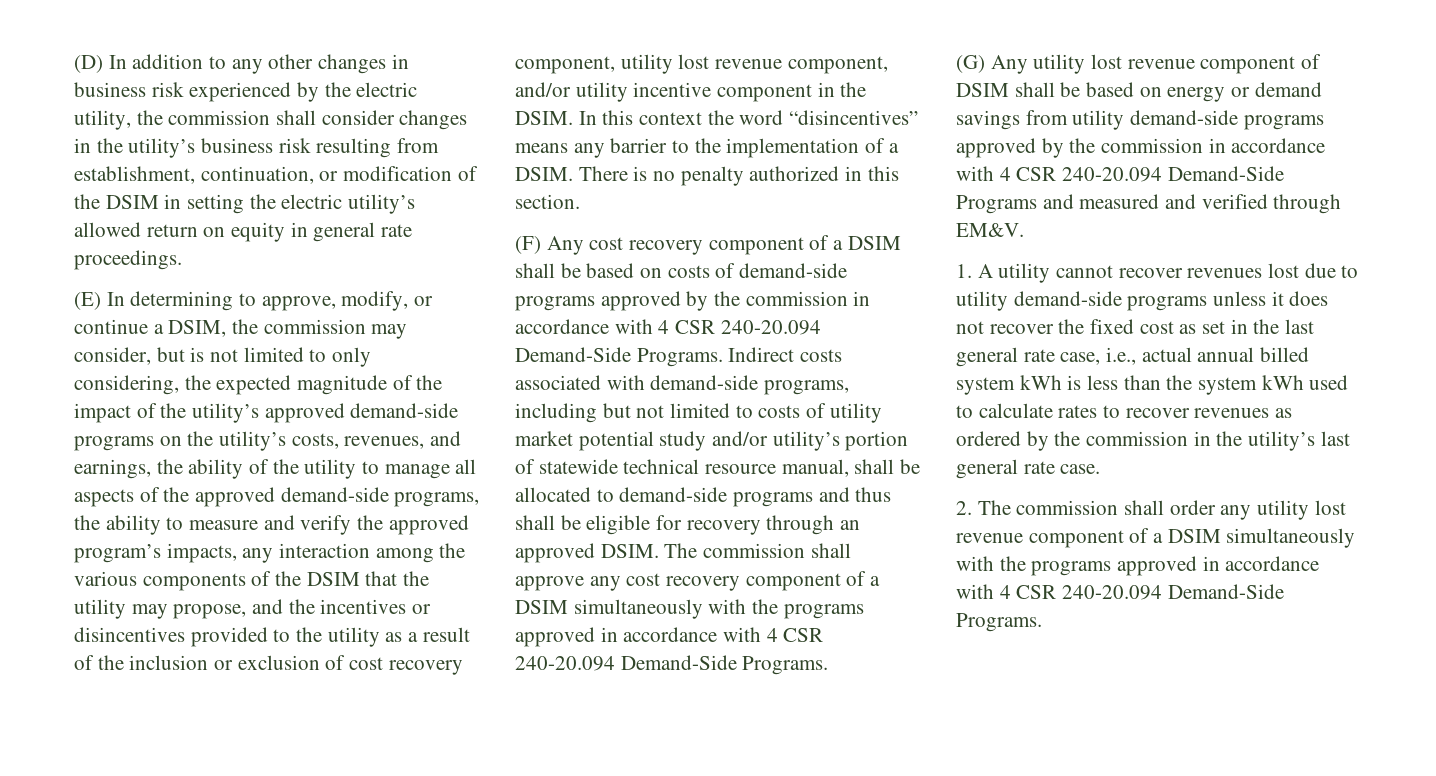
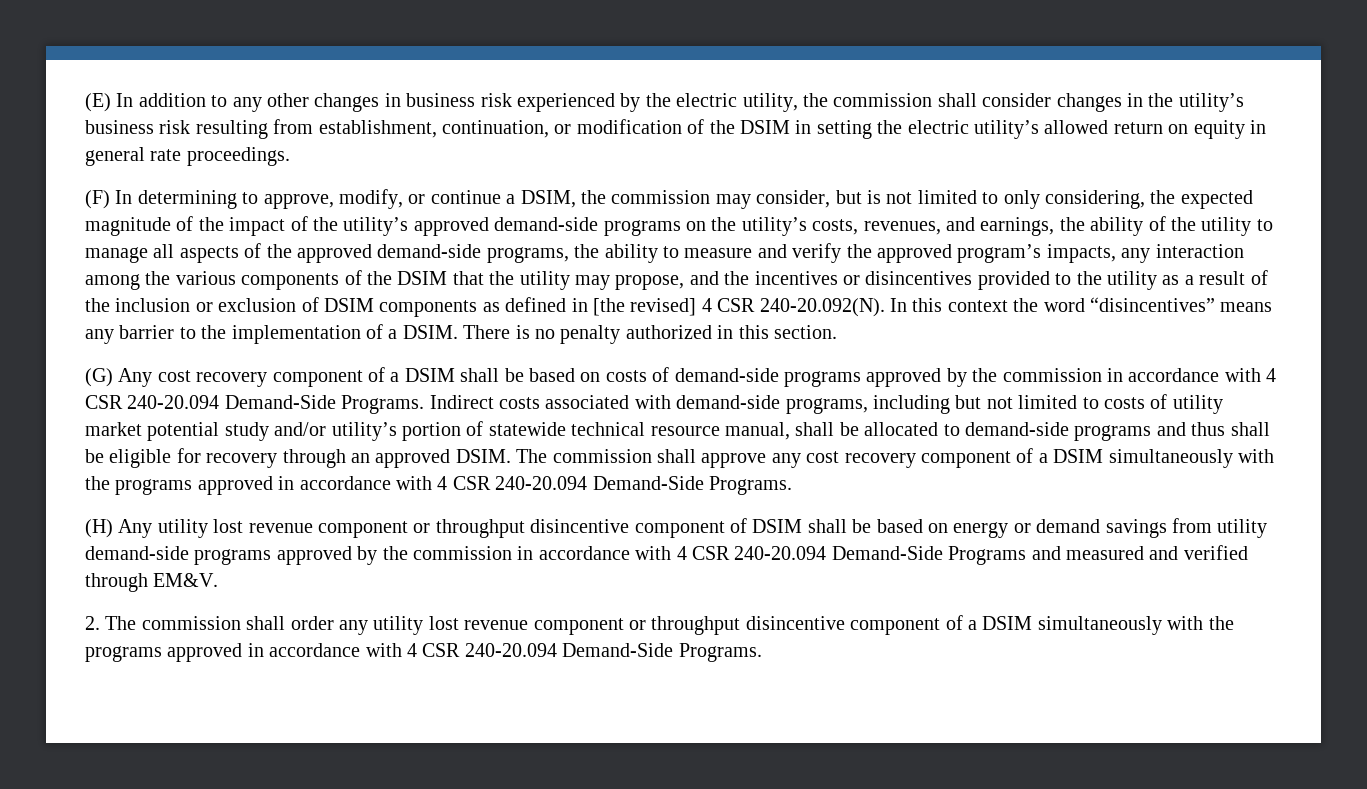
- (D) In addition to any other changes in business risk experienced by the electric utility, the commission shall consider changes in the utility’s business risk resulting from establishment, continuation, or modification of the DSIM in setting the electric utility’s allowed return on equity in general rate proceedings.
+ (E) In addition to any other changes in business risk experienced by the electric utility, the commission shall consider changes in the utility’s business risk resulting from establishment, continuation, or modification of the DSIM in setting the electric utility’s allowed return on equity in general rate proceedings.
- (E) In determining to approve, modify, or continue a DSIM, the commission may consider, but is not limited to only considering, the expected magnitude of the impact of the utility’s approved demand-side programs on the utility’s costs, revenues, and earnings, the ability of the utility to manage all aspects of the approved demand-side programs, the ability to measure and verify the approved program’s impacts, any interaction among the various components of the DSIM that the utility may propose, and the incentives or disincentives provided to the utility as a result of the inclusion or exclusion of cost recovery component, utility lost revenue component, and/or utility incentive component in the DSIM. In this context the word “disincentives” means any barrier to the implementation of a DSIM.
+ (F) In determining to approve, modify, or continue a DSIM, the commission may consider, but is not limited to only considering, the expected magnitude of the impact of the utility’s approved demand-side programs on the utility’s costs, revenues, and earnings, the ability of the utility to manage all aspects of the approved demand-side programs, the ability to measure and verify the approved program’s impacts, any interaction among the various components of the DSIM that the utility may propose, and the incentives or disincentives provided to the utility as a result of the inclusion or exclusion of DSIM components as defined in [the revised] 4 CSR 240-20.092(N). In this context the word “disincentives” means any barrier to the implementation of a DSIM.
- (F) Any cost recovery component of a DSIM shall be based on costs of demand-side programs approved by the commission in accordance with 4 CSR 240-20.094 Demand-Side Programs.
+ (G) Any cost recovery component of a DSIM shall be based on costs of demand-side programs approved by the commission in accordance with 4 CSR 240-20.094 Demand-Side Programs.
- (G) Any utility lost revenue component of DSIM shall be based on energy or demand savings from utility demand-side programs approved by the commission in accordance with 4 CSR 240-20.094 Demand-Side Programs and measured and verified through EM&V.
+ (H) Any utility lost revenue component or throughput disincentive component of DSIM shall be based on energy or demand savings from utility demand-side programs approved by the commission in accordance with 4 CSR 240-20.094 Demand-Side Programs and measured and verified through EM&V.
- 1. A utility cannot recover revenues lost due to utility demand-side programs unless it does not recover the fixed cost as set in the last general rate case, i.e., actual annual billed system kWh is less than the system kWh used to calculate rates to recover revenues as ordered by the commission in the utility’s last general rate case.
- 2. The commission shall order any utility lost revenue component of a DSIM simultaneously with the programs approved in accordance with 4 CSR 240-20.094 Demand-Side Programs.
+ 2. The commission shall order any utility lost revenue component or throughput disincentive component of a DSIM simultaneously with the programs approved in accordance with 4 CSR 240-20.094 Demand-Side Programs.

